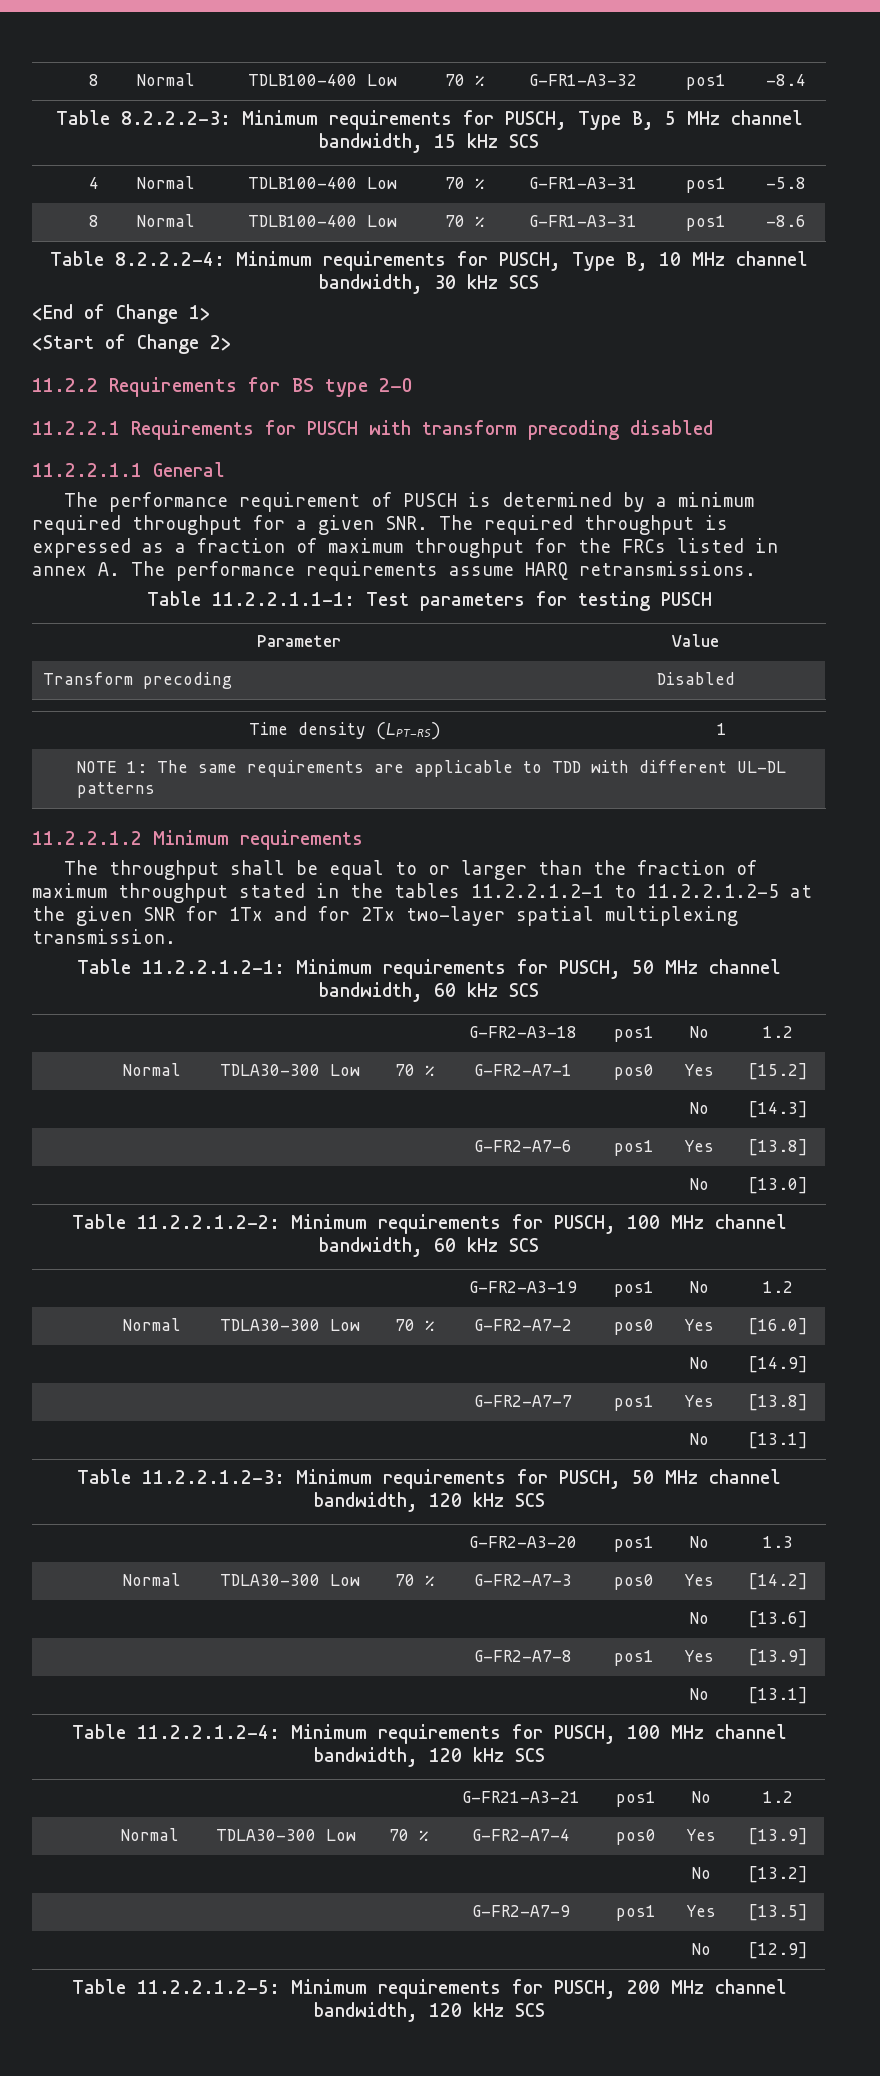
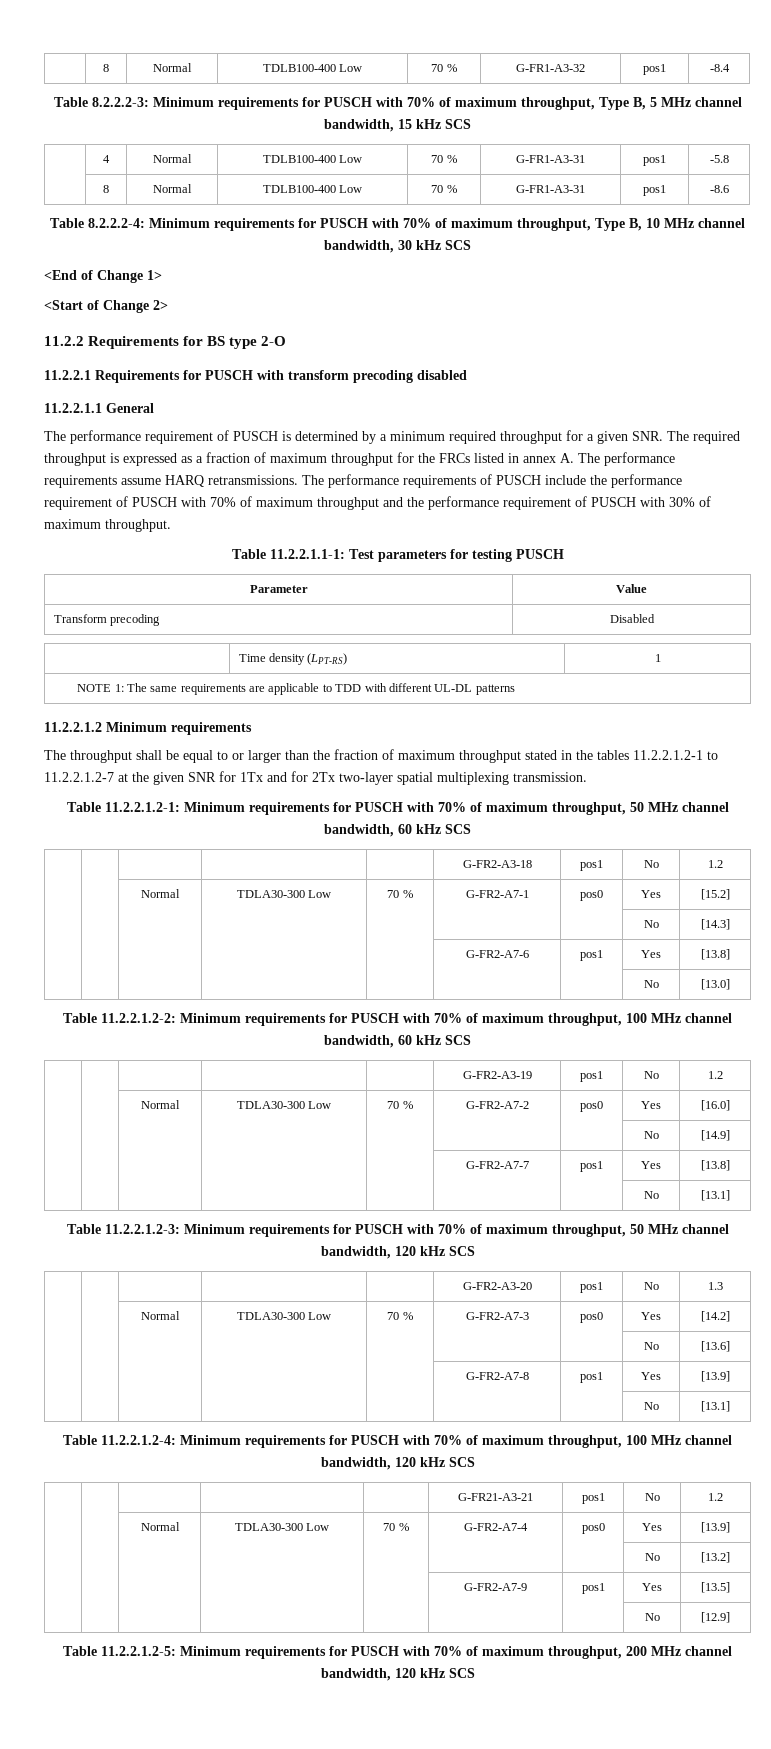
- Table 8.2.2.2-3: Minimum requirements for PUSCH, Type B, 5 MHz channel bandwidth, 15 kHz SCS
+ Table 8.2.2.2-3: Minimum requirements for PUSCH with 70% of maximum throughput, Type B, 5 MHz channel bandwidth, 15 kHz SCS
- Table 8.2.2.2-4: Minimum requirements for PUSCH, Type B, 10 MHz channel bandwidth, 30 kHz SCS
+ Table 8.2.2.2-4: Minimum requirements for PUSCH with 70% of maximum throughput, Type B, 10 MHz channel bandwidth, 30 kHz SCS
+ The performance requirements of PUSCH include the performance requirement of PUSCH with 70% of maximum throughput and the performance requirement of PUSCH with 30% of maximum throughput.
- The throughput shall be equal to or larger than the fraction of maximum throughput stated in the tables 11.2.2.1.2-1 to 11.2.2.1.2-5 at the given SNR for 1Tx and for 2Tx two-layer spatial multiplexing transmission.
+ The throughput shall be equal to or larger than the fraction of maximum throughput stated in the tables 11.2.2.1.2-1 to 11.2.2.1.2-7 at the given SNR for 1Tx and for 2Tx two-layer spatial multiplexing transmission.
- Table 11.2.2.1.2-1: Minimum requirements for PUSCH, 50 MHz channel bandwidth, 60 kHz SCS
+ Table 11.2.2.1.2-1: Minimum requirements for PUSCH with 70% of maximum throughput, 50 MHz channel bandwidth, 60 kHz SCS
- Table 11.2.2.1.2-2: Minimum requirements for PUSCH, 100 MHz channel bandwidth, 60 kHz SCS
+ Table 11.2.2.1.2-2: Minimum requirements for PUSCH with 70% of maximum throughput, 100 MHz channel bandwidth, 60 kHz SCS
- Table 11.2.2.1.2-3: Minimum requirements for PUSCH, 50 MHz channel bandwidth, 120 kHz SCS
+ Table 11.2.2.1.2-3: Minimum requirements for PUSCH with 70% of maximum throughput, 50 MHz channel bandwidth, 120 kHz SCS
- Table 11.2.2.1.2-4: Minimum requirements for PUSCH, 100 MHz channel bandwidth, 120 kHz SCS
+ Table 11.2.2.1.2-4: Minimum requirements for PUSCH with 70% of maximum throughput, 100 MHz channel bandwidth, 120 kHz SCS
- Table 11.2.2.1.2-5: Minimum requirements for PUSCH, 200 MHz channel bandwidth, 120 kHz SCS
+ Table 11.2.2.1.2-5: Minimum requirements for PUSCH with 70% of maximum throughput, 200 MHz channel bandwidth, 120 kHz SCS

